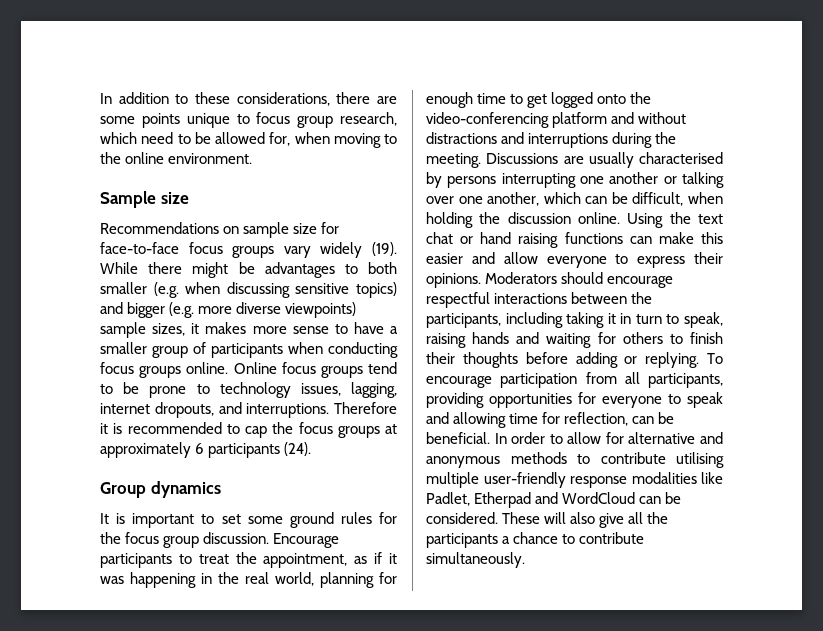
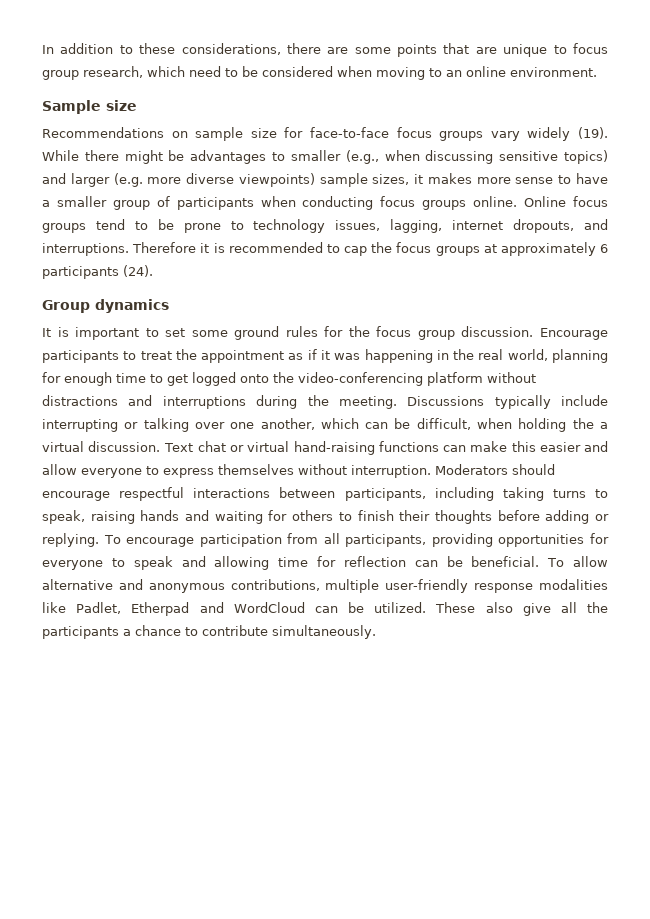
- In addition to these considerations, there are some points unique to focus group research, which need to be allowed for, when moving to the online environment.
+ In addition to these considerations, there are some points that are unique to focus group research, which need to be considered when moving to an online environment.
- While there might be advantages to both smaller (e.g. when discussing sensitive topics) and bigger (e.g. more diverse viewpoints) sample sizes, it makes more sense to have a smaller group of participants when conducting focus groups online.
+ While there might be advantages to smaller (e.g., when discussing sensitive topics) and larger (e.g. more diverse viewpoints) sample sizes, it makes more sense to have a smaller group of participants when conducting focus groups online.
- Encourage participants to treat the appointment, as if it was happening in the real world, planning for enough time to get logged onto the video-conferencing platform and without distractions and interruptions during the meeting.
+ Encourage participants to treat the appointment as if it was happening in the real world, planning for enough time to get logged onto the video-conferencing platform without distractions and interruptions during the meeting.
- Discussions are usually characterised by persons interrupting one another or talking over one another, which can be difficult, when holding the discussion online. Using the text chat or hand raising functions can make this easier and allow everyone to express their opinions.
+ Discussions typically include interrupting or talking over one another, which can be difficult, when holding the a virtual discussion. Text chat or virtual hand-raising functions can make this easier and allow everyone to express themselves without interruption.
- Moderators should encourage respectful interactions between the participants, including taking it in turn to speak, raising hands and waiting for others to finish their thoughts before adding or replying.
+ Moderators should encourage respectful interactions between participants, including taking turns to speak, raising hands and waiting for others to finish their thoughts before adding or replying.
- To encourage participation from all participants, providing opportunities for everyone to speak and allowing time for reflection, can be beneficial.
+ To encourage participation from all participants, providing opportunities for everyone to speak and allowing time for reflection can be beneficial.
- In order to allow for alternative and anonymous methods to contribute utilising multiple user-friendly response modalities like Padlet, Etherpad and WordCloud can be considered. These will also give all the participants a chance to contribute simultaneously.
+ To allow alternative and anonymous contributions, multiple user-friendly response modalities like Padlet, Etherpad and WordCloud can be utilized. These also give all the participants a chance to contribute simultaneously.

